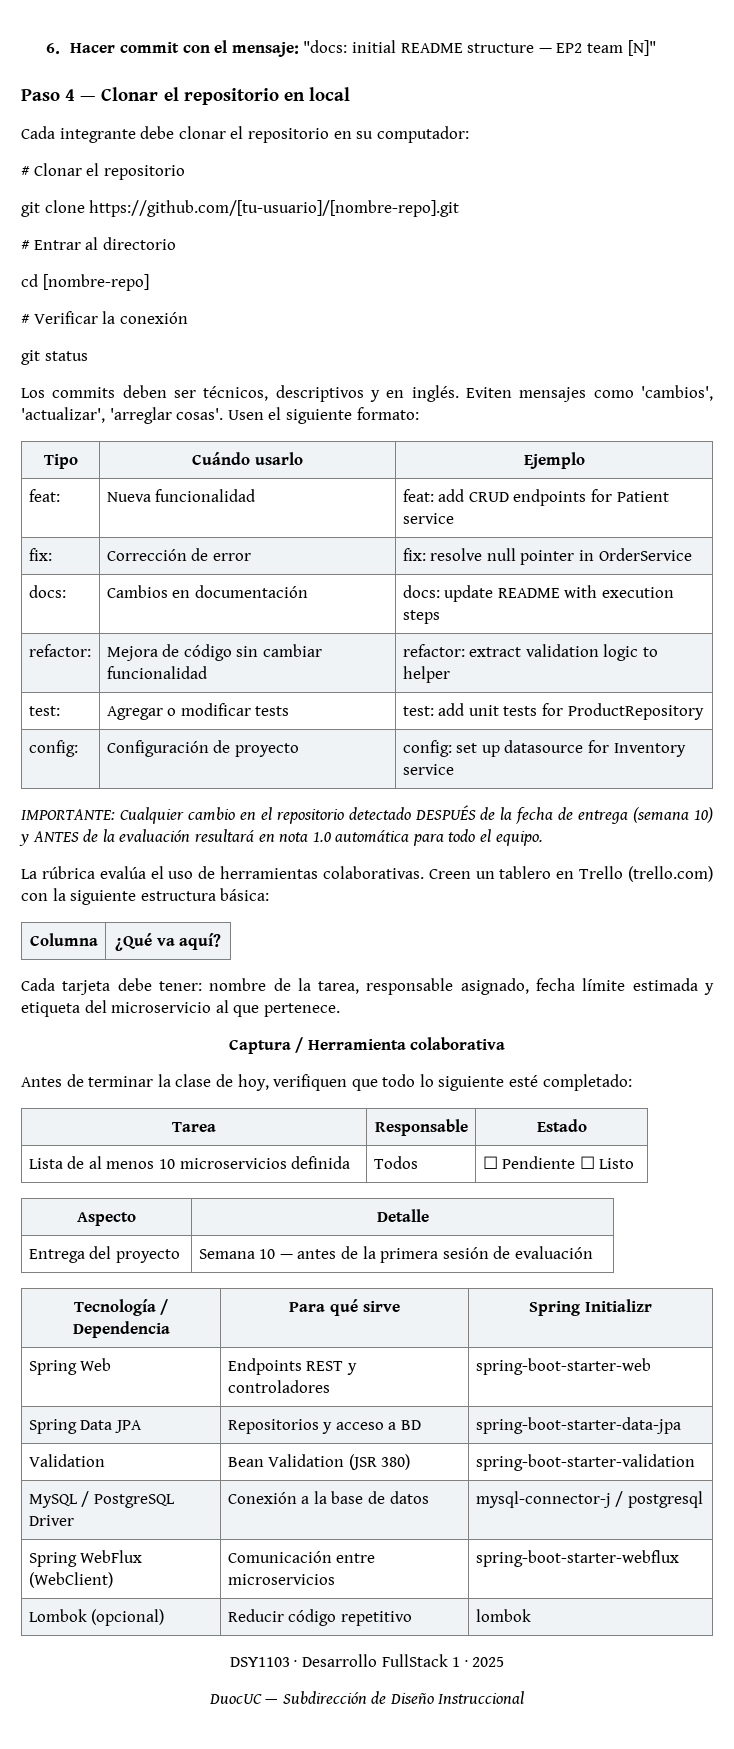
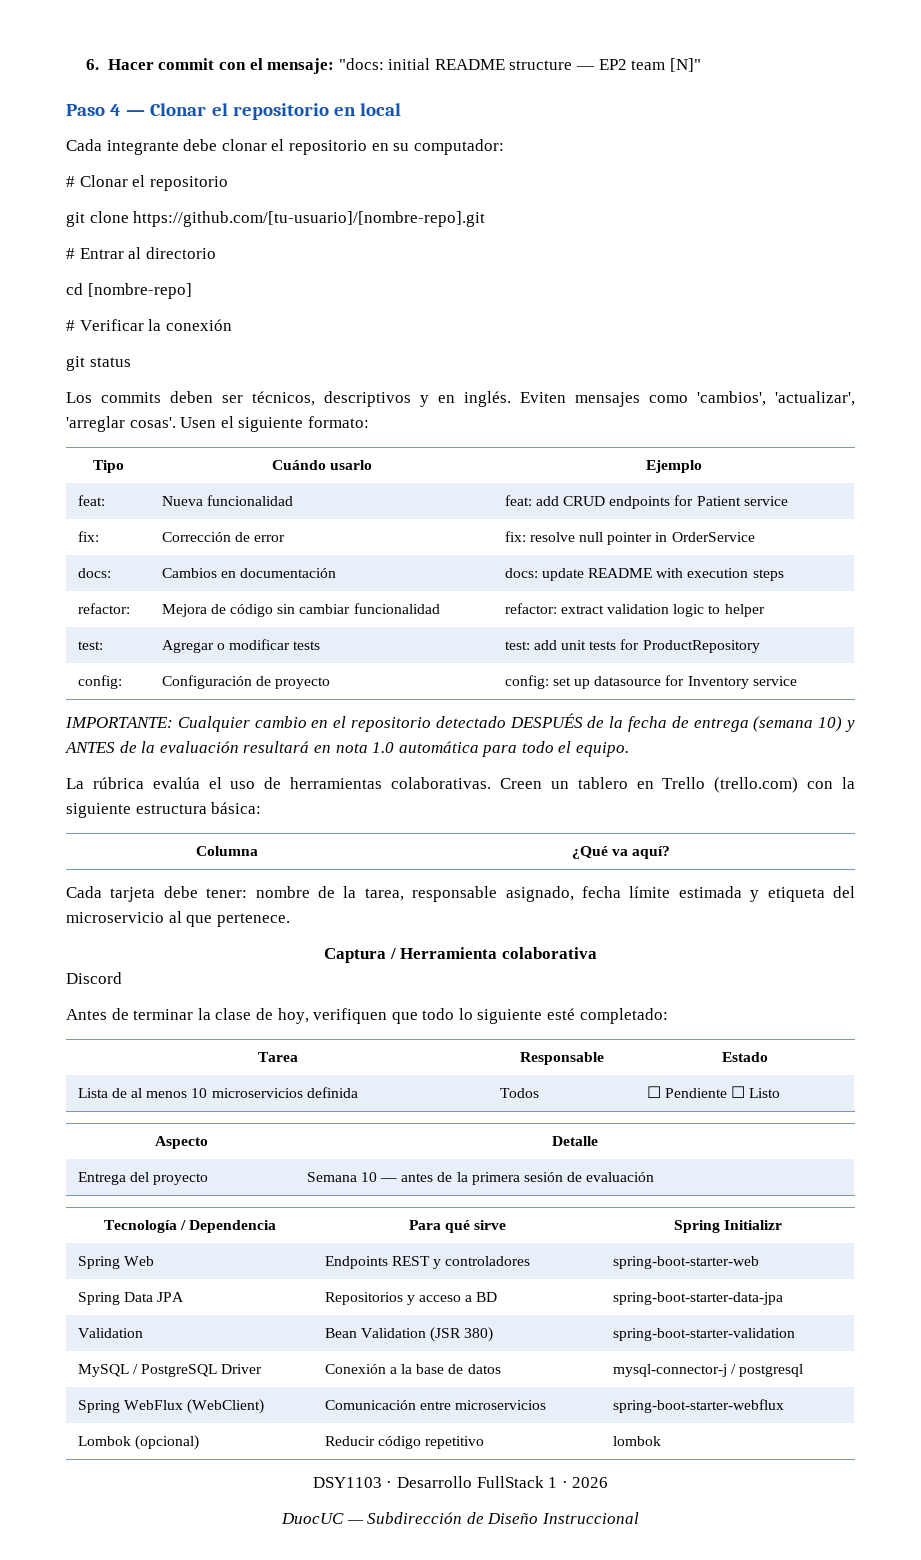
+ Discord
- DSY1103 · Desarrollo FullStack 1 · 2025
+ DSY1103 · Desarrollo FullStack 1 · 2026

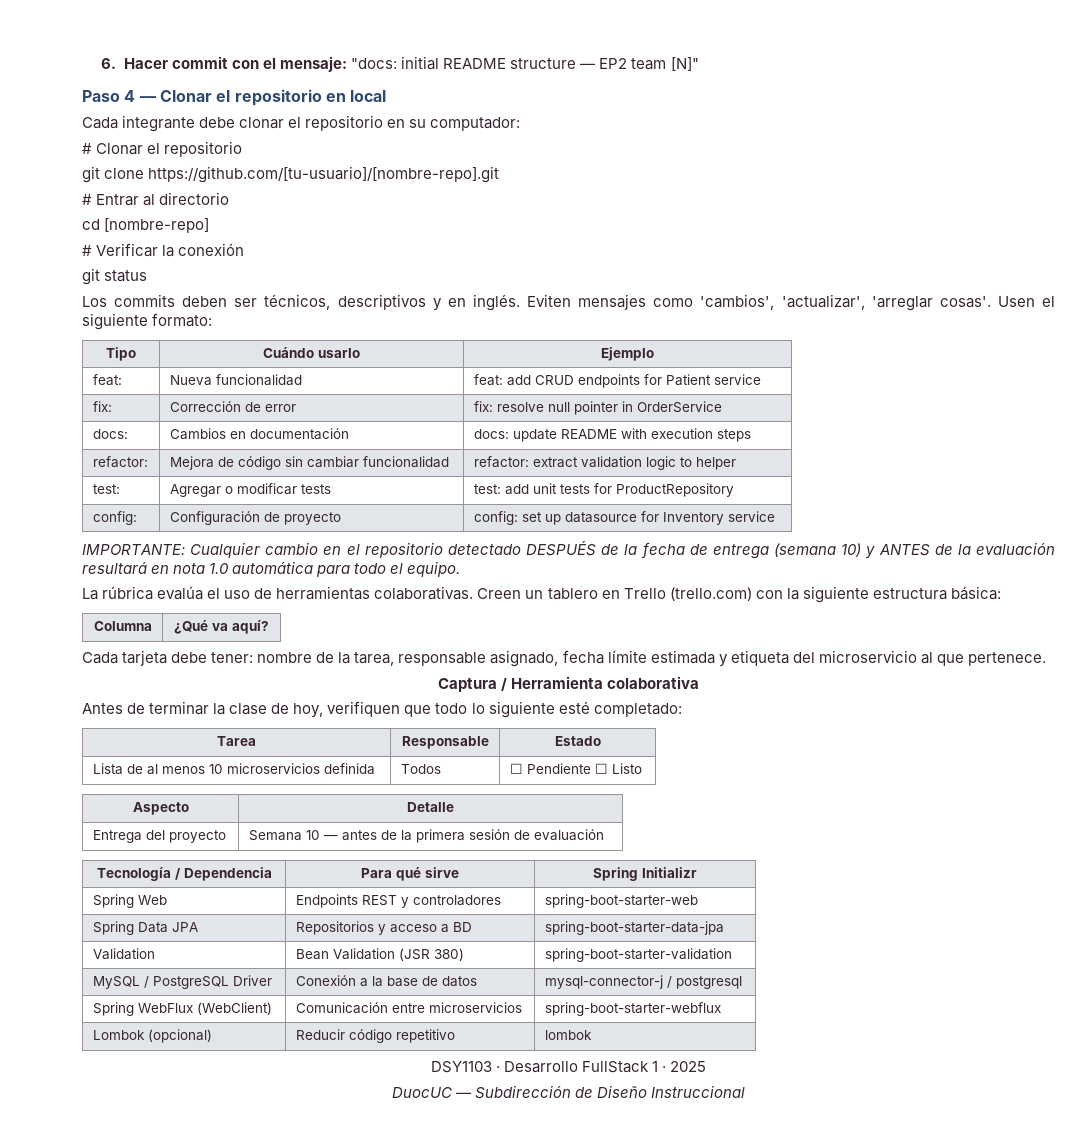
- Discord
- DSY1103 · Desarrollo FullStack 1 · 2026
+ DSY1103 · Desarrollo FullStack 1 · 2025

